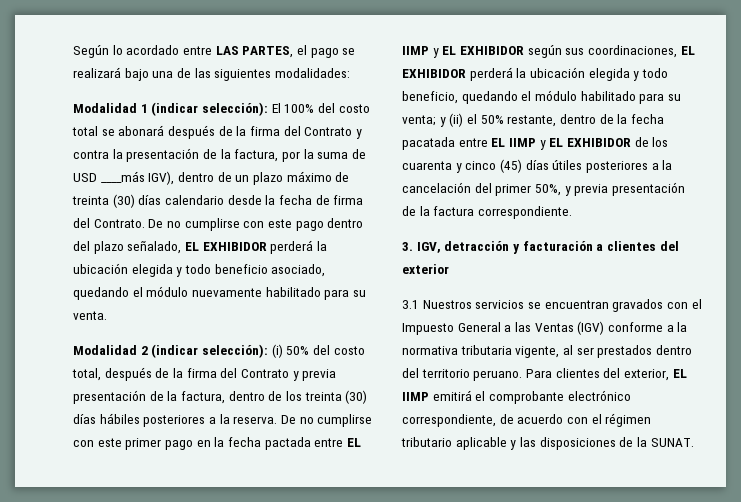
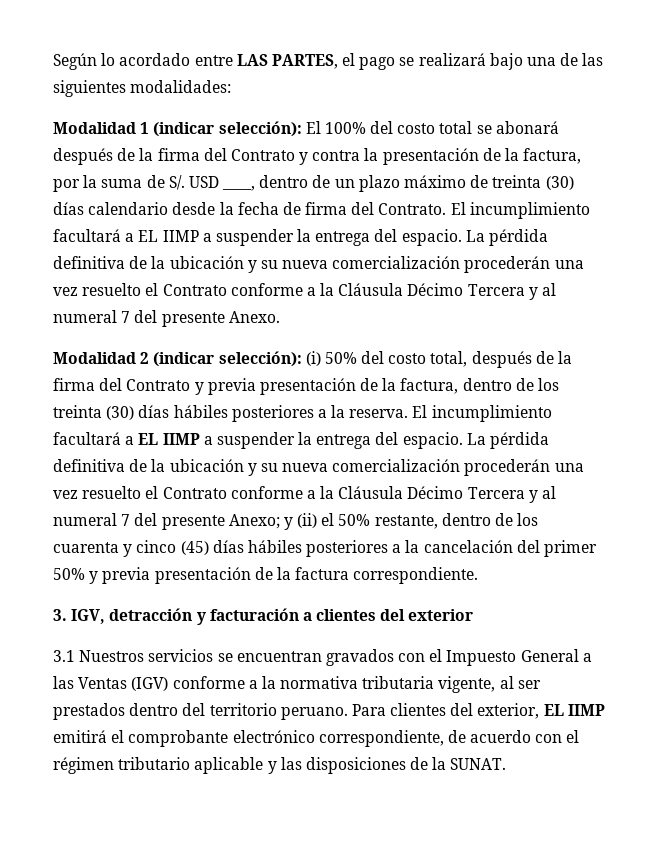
- Modalidad 1 (indicar selección): El 100% del costo total se abonará después de la firma del Contrato y contra la presentación de la factura, por la suma de USD ____más IGV), dentro de un plazo máximo de treinta (30) días calendario desde la fecha de firma del Contrato.
+ Modalidad 1 (indicar selección): El 100% del costo total se abonará después de la firma del Contrato y contra la presentación de la factura, por la suma de S/. USD ____, dentro de un plazo máximo de treinta (30) días calendario desde la fecha de firma del Contrato.
- De no cumplirse con este pago dentro del plazo señalado, EL EXHIBIDOR perderá la ubicación elegida y todo beneficio asociado, quedando el módulo nuevamente habilitado para su venta.
+ El incumplimiento facultará a EL IIMP a suspender la entrega del espacio. La pérdida definitiva de la ubicación y su nueva comercialización procederán una vez resuelto el Contrato conforme a la Cláusula Décimo Tercera y al numeral 7 del presente Anexo.
- De no cumplirse con este primer pago en la fecha pactada entre EL IIMP y EL EXHIBIDOR según sus coordinaciones, EL EXHIBIDOR perderá la ubicación elegida y todo beneficio, quedando el módulo habilitado para su venta; y (ii) el 50% restante, dentro de la fecha pacatada entre EL IIMP y EL EXHIBIDOR de los cuarenta y cinco (45) días útiles posteriores a la cancelación del primer 50%, y previa presentación de la factura correspondiente.
+ El incumplimiento facultará a EL IIMP a suspender la entrega del espacio. La pérdida definitiva de la ubicación y su nueva comercialización procederán una vez resuelto el Contrato conforme a la Cláusula Décimo Tercera y al numeral 7 del presente Anexo; y (ii) el 50% restante, dentro de los cuarenta y cinco (45) días hábiles posteriores a la cancelación del primer 50% y previa presentación de la factura correspondiente.

